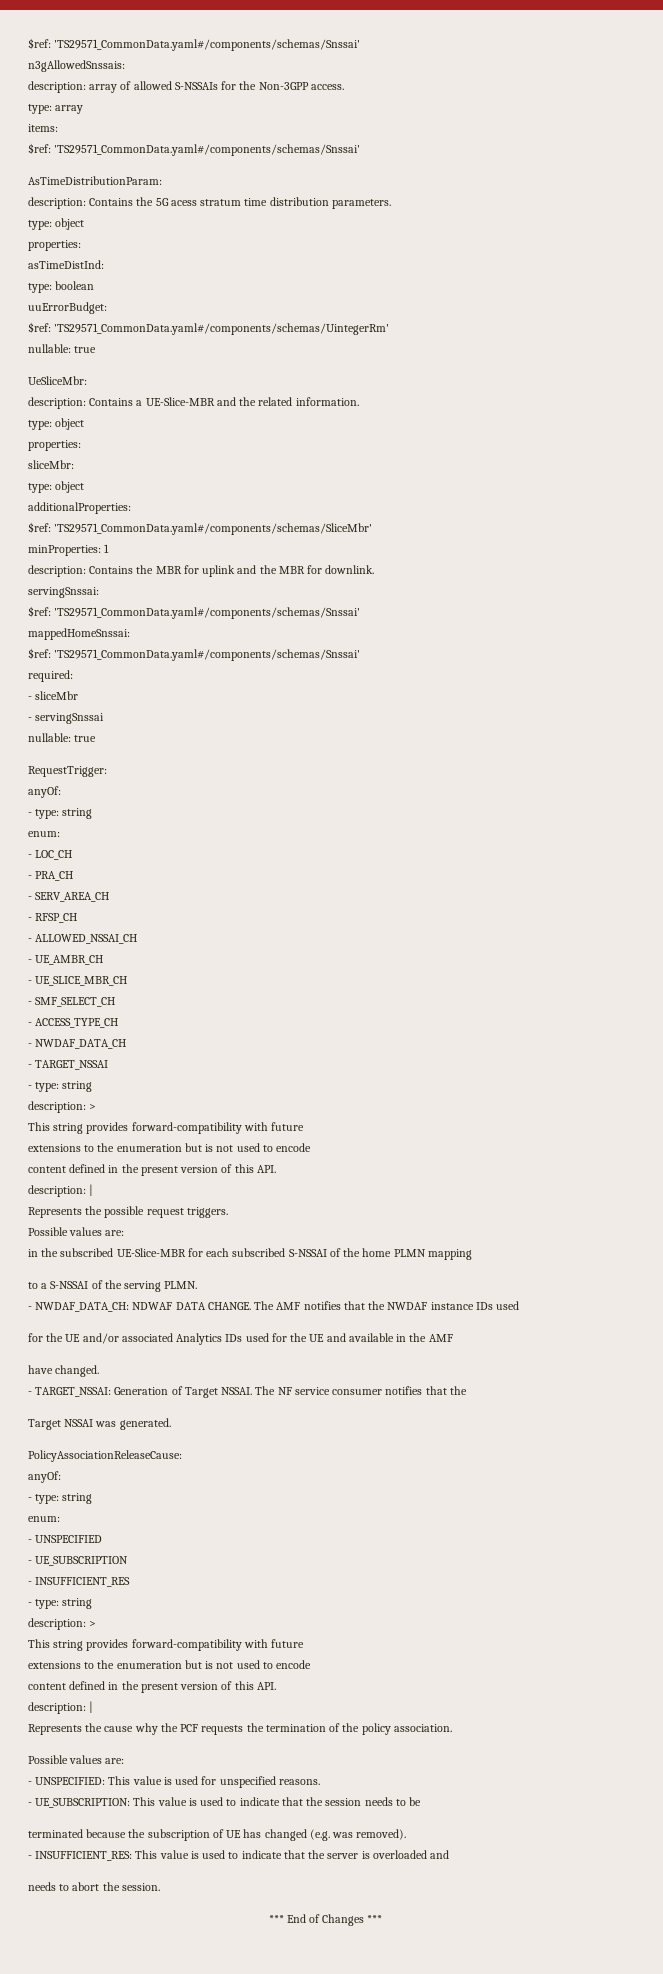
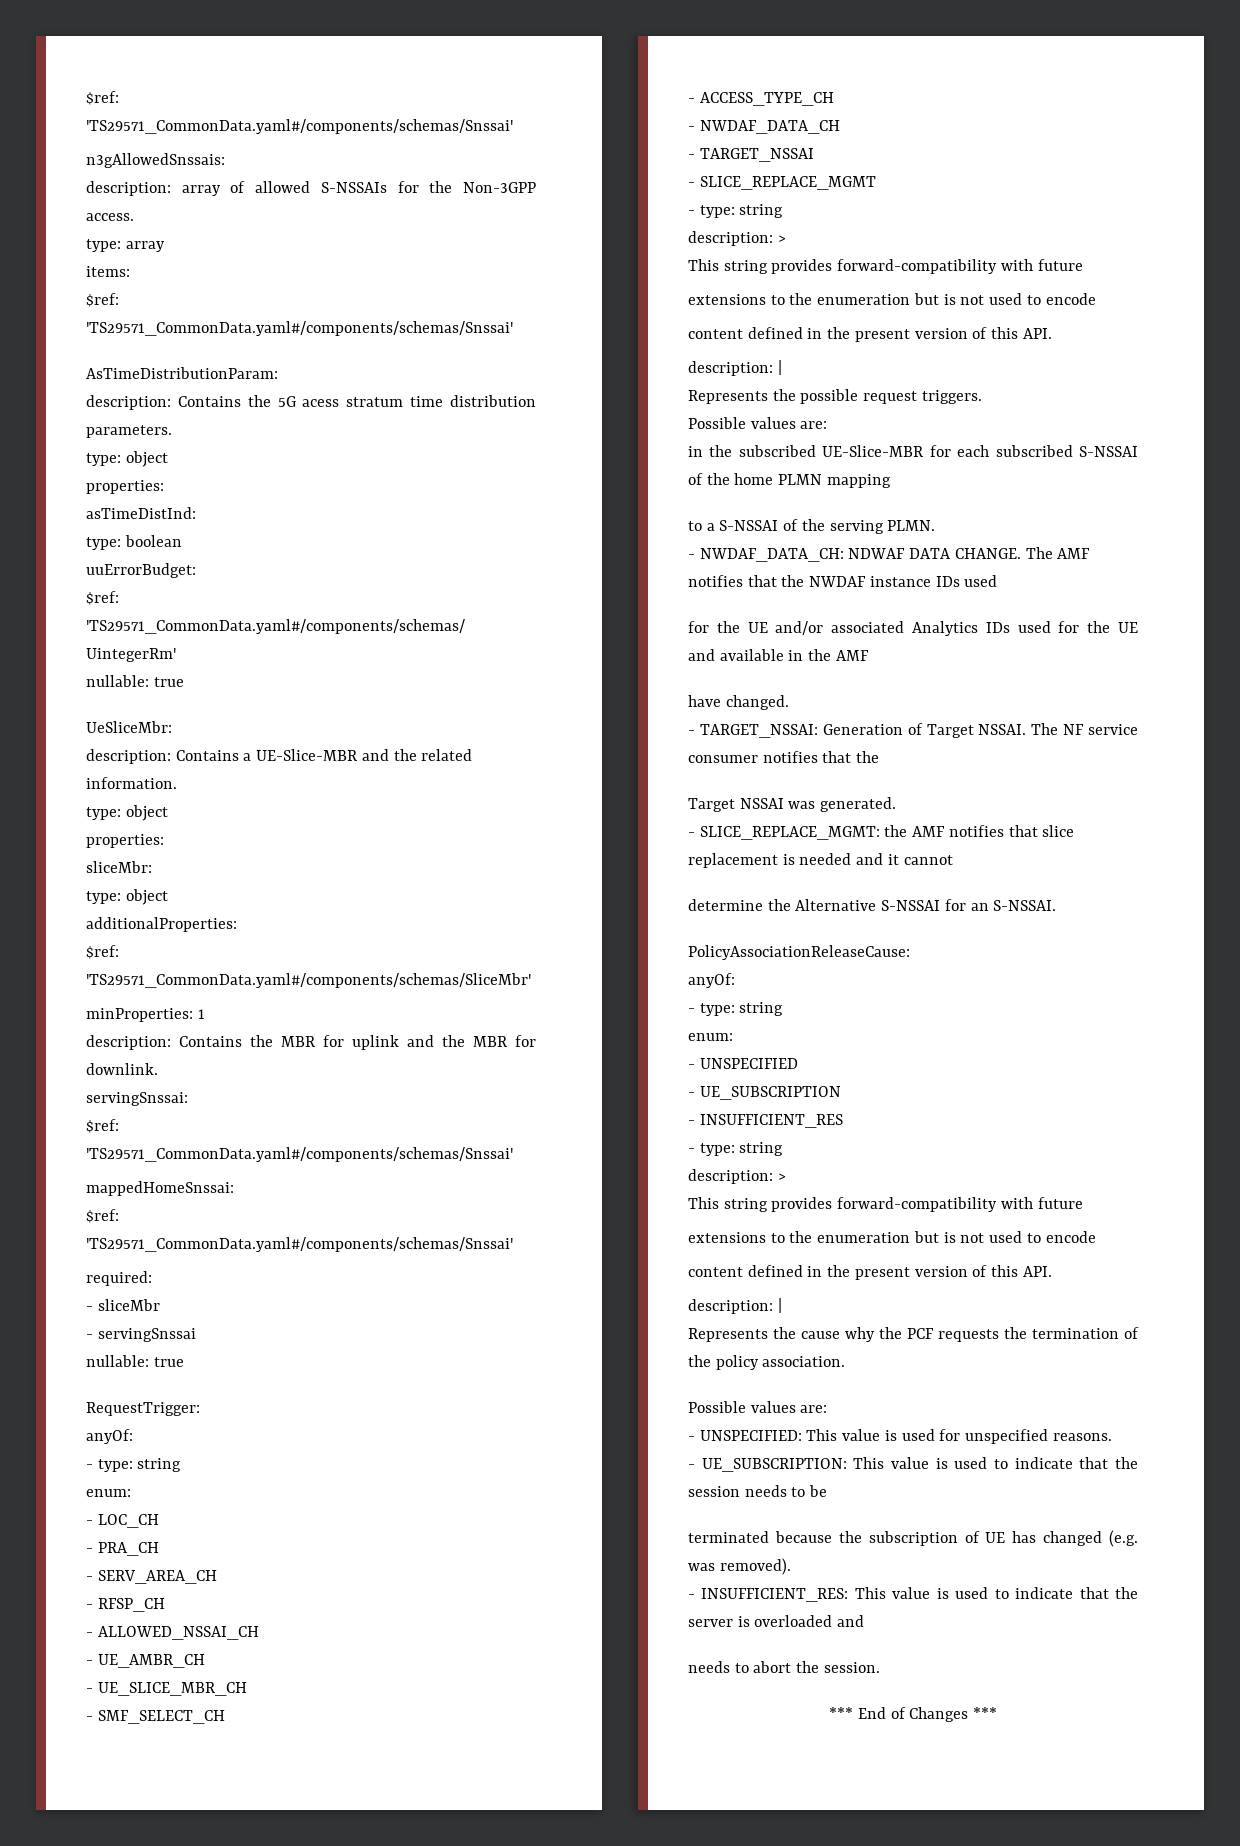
+ - SLICE_REPLACE_MGMT
+ - SLICE_REPLACE_MGMT: the AMF notifies that slice replacement is needed and it cannot
+ determine the Alternative S-NSSAI for an S-NSSAI.

